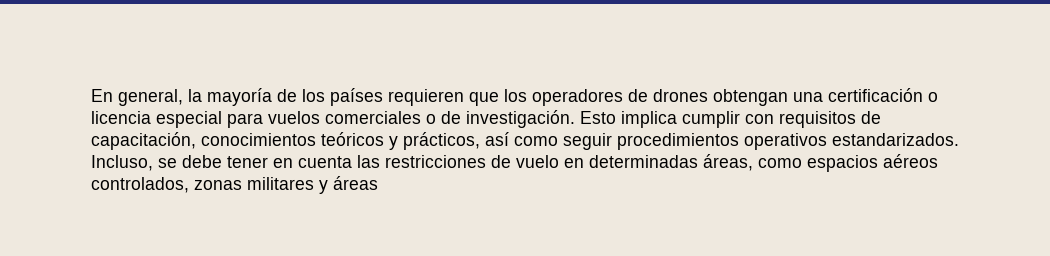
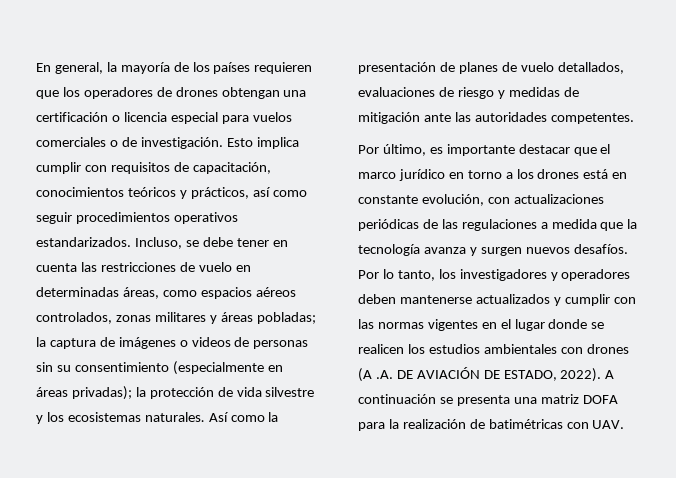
- Incluso, se debe tener en cuenta las restricciones de vuelo en determinadas áreas, como espacios aéreos controlados, zonas militares y áreas
+ Incluso, se debe tener en cuenta las restricciones de vuelo en determinadas áreas, como espacios aéreos controlados, zonas militares y áreas pobladas; la captura de imágenes o videos de personas sin su consentimiento (especialmente en áreas privadas); la protección de vida silvestre y los ecosistemas naturales. Así como la presentación de planes de vuelo detallados, evaluaciones de riesgo y medidas de mitigación ante las autoridades competentes.
+ Por último, es importante destacar que el marco jurídico en torno a los drones está en constante evolución, con actualizaciones periódicas de las regulaciones a medida que la tecnología avanza y surgen nuevos desafíos. Por lo tanto, los investigadores y operadores deben mantenerse actualizados y cumplir con las normas vigentes en el lugar donde se realicen los estudios ambientales con drones (A .A. DE AVIACIÓN DE ESTADO, 2022). A continuación se presenta una matriz DOFA para la realización de batimétricas con UAV.

